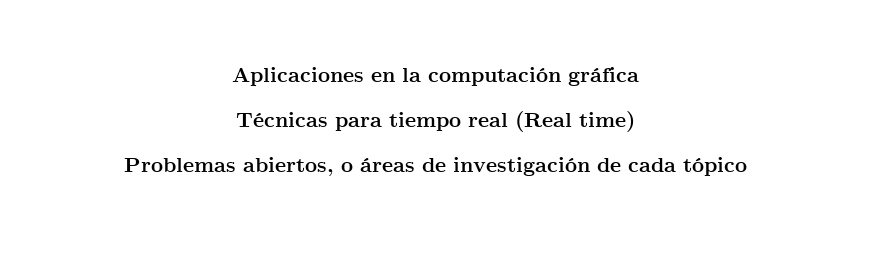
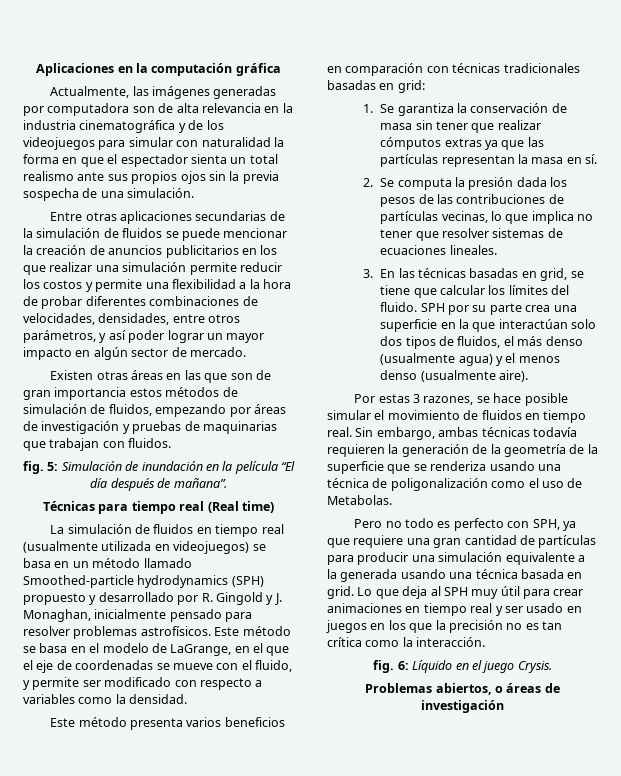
+ Actualmente, las imágenes generadas por computadora son de alta relevancia en la industria cinematográfica y de los videojuegos para simular con naturalidad la forma en que el espectador sienta un total realismo ante sus propios ojos sin la previa sospecha de una simulación.
+ Entre otras aplicaciones secundarias de la simulación de fluidos se puede mencionar la creación de anuncios publicitarios en los que realizar una simulación permite reducir los costos y permite una flexibilidad a la hora de probar diferentes combinaciones de velocidades, densidades, entre otros parámetros, y así poder lograr un mayor impacto en algún sector de mercado.
+ Existen otras áreas en las que son de gran importancia estos métodos de simulación de fluidos, empezando por áreas de investigación y pruebas de maquinarias que trabajan con fluidos.
+ fig. 5: Simulación de inundación en la película “El día después de mañana”.
+ La simulación de fluidos en tiempo real (usualmente utilizada en videojuegos) se basa en un método llamado Smoothed-particle hydrodynamics (SPH) propuesto y desarrollado por R. Gingold y J. Monaghan, inicialmente pensado para resolver problemas astrofísicos. Este método se basa en el modelo de LaGrange, en el que el eje de coordenadas se mueve con el fluido, y permite ser modificado con respecto a variables como la densidad.
+ Este método presenta varios beneficios en comparación con técnicas tradicionales basadas en grid:
+ 1. Se garantiza la conservación de masa sin tener que realizar cómputos extras ya que las partículas representan la masa en sí.
+ 2. Se computa la presión dada los pesos de las contribuciones de partículas vecinas, lo que implica no tener que resolver sistemas de ecuaciones lineales.
+ 3. En las técnicas basadas en grid, se tiene que calcular los límites del fluido. SPH por su parte crea una superficie en la que interactúan solo dos tipos de fluidos, el más denso (usualmente agua) y el menos denso (usualmente aire).
+ Por estas 3 razones, se hace posible simular el movimiento de fluidos en tiempo real. Sin embargo, ambas técnicas todavía requieren la generación de la geometría de la superficie que se renderiza usando una técnica de poligonalización como el uso de Metabolas.
+ Pero no todo es perfecto con SPH, ya que requiere una gran cantidad de partículas para producir una simulación equivalente a la generada usando una técnica basada en grid. Lo que deja al SPH muy útil para crear animaciones en tiempo real y ser usado en juegos en los que la precisión no es tan crítica como la interacción.
+ fig. 6: Líquido en el juego Crysis.
- Problemas abiertos, o áreas de investigación de cada tópico
+ Problemas abiertos, o áreas de investigación

